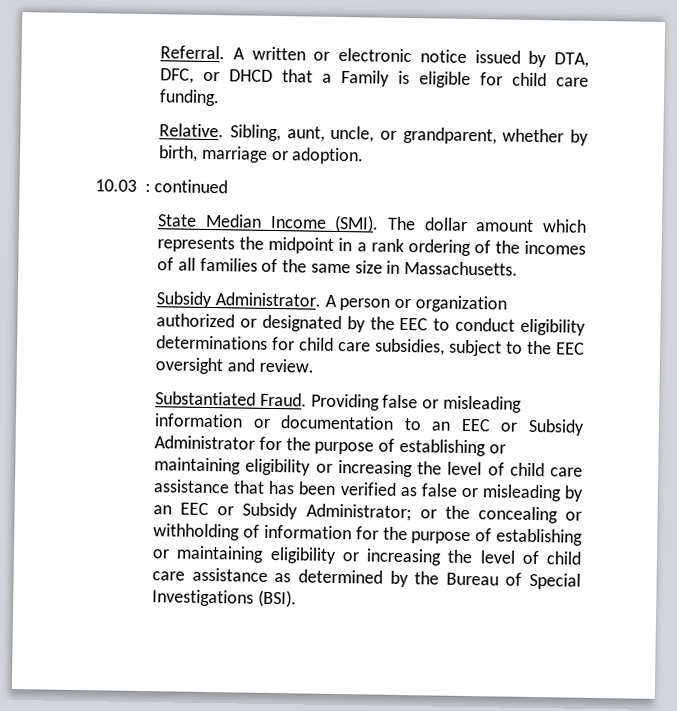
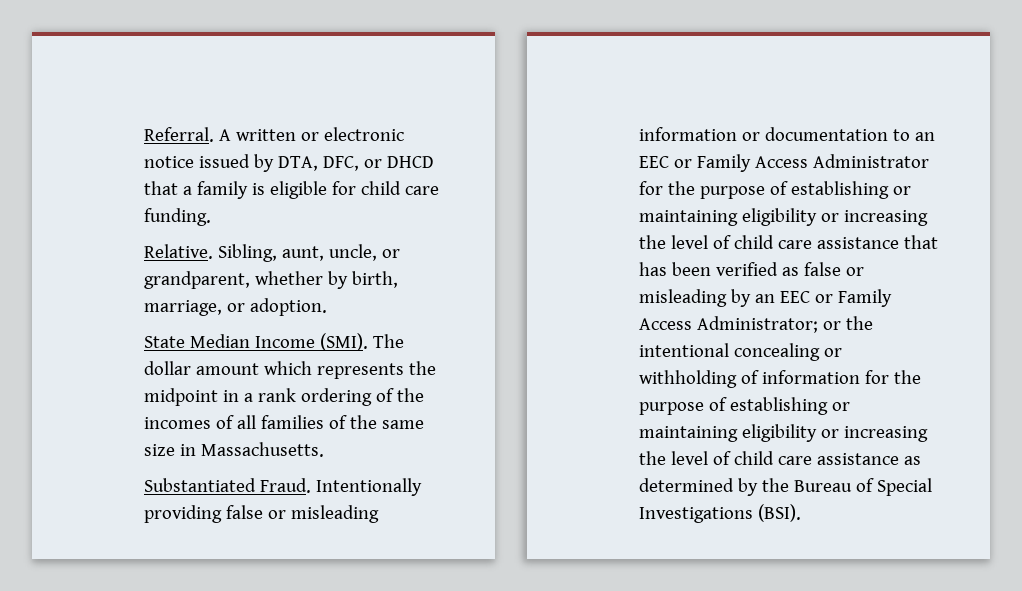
- A written or electronic notice issued by DTA, DFC, or DHCD that a Family is eligible for child care funding.
+ A written or electronic notice issued by DTA, DFC, or DHCD that a family is eligible for child care funding.
- Sibling, aunt, uncle, or grandparent, whether by birth, marriage or adoption.
+ Sibling, aunt, uncle, or grandparent, whether by birth, marriage, or adoption.
- 10.03 : continued
- Subsidy Administrator. A person or organization authorized or designated by the EEC to conduct eligibility determinations for child care subsidies, subject to the EEC oversight and review.
- Providing false or misleading information or documentation to an EEC or Subsidy Administrator for the purpose of establishing or maintaining eligibility or increasing the level of child care assistance that has been verified as false or misleading by an EEC or Subsidy Administrator;
+ Intentionally providing false or misleading information or documentation to an EEC or Family Access Administrator for the purpose of establishing or maintaining eligibility or increasing the level of child care assistance that has been verified as false or misleading by an EEC or Family Access Administrator;
- or the concealing or withholding of information for the purpose of establishing or maintaining eligibility or increasing the level of child care assistance as determined by the Bureau of Special Investigations (BSI).
+ or the intentional concealing or withholding of information for the purpose of establishing or maintaining eligibility or increasing the level of child care assistance as determined by the Bureau of Special Investigations (BSI).

